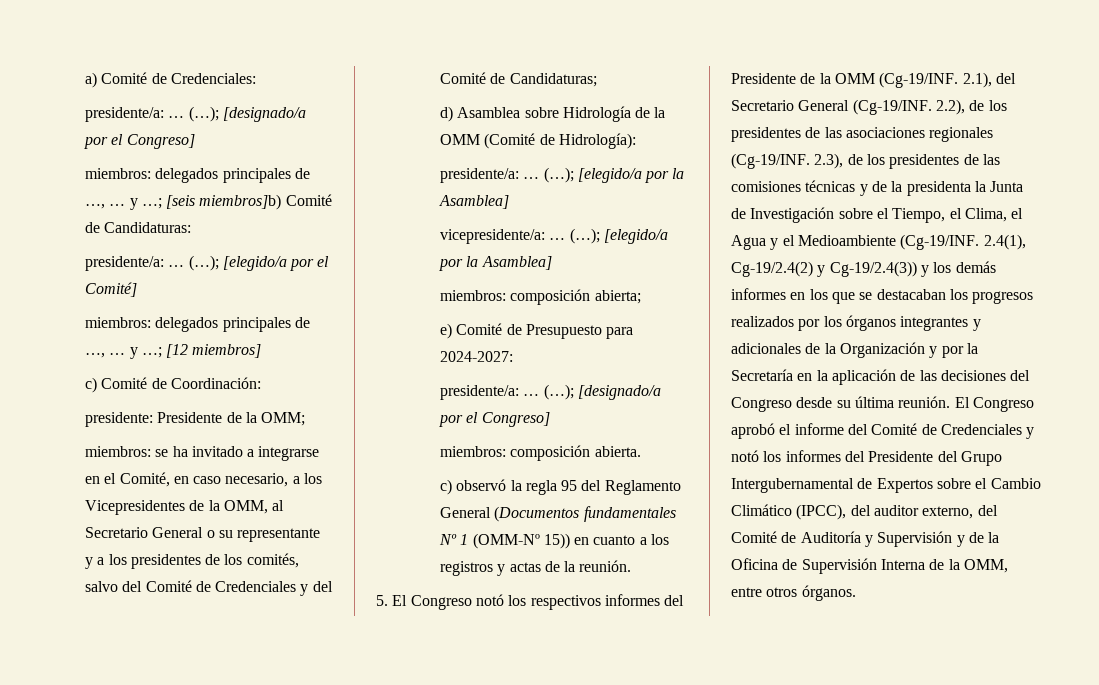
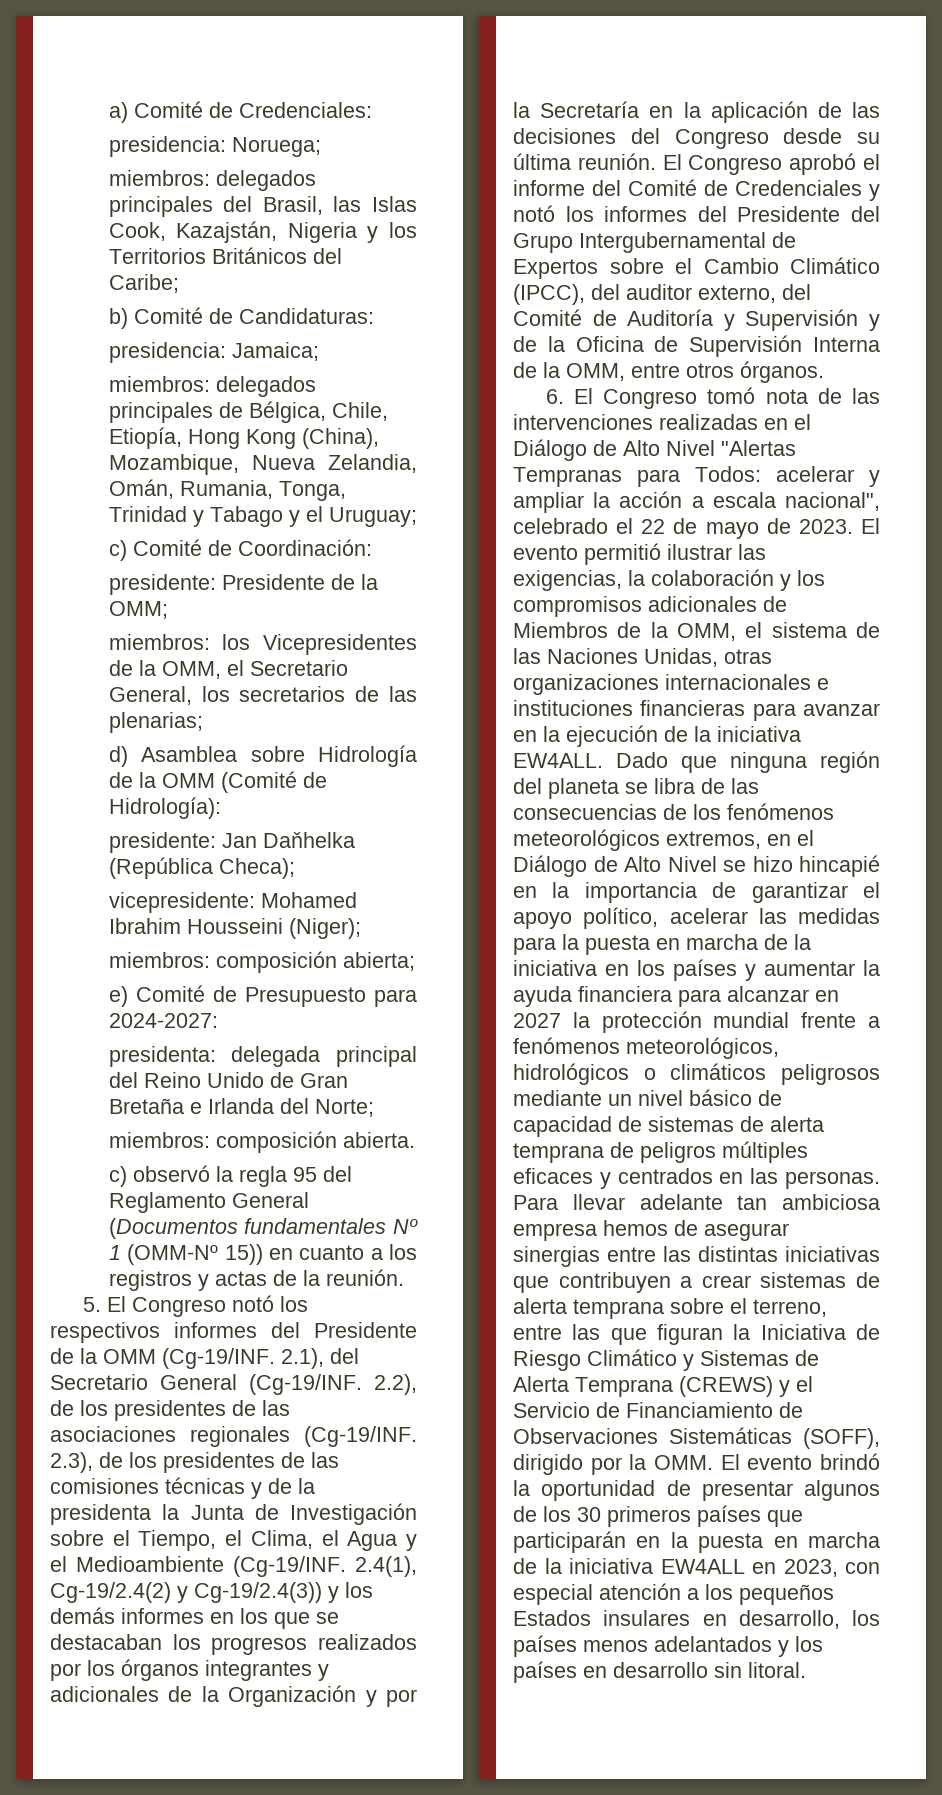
  a) Comité de Credenciales:
- presidente/a: … (…); [designado/a por el Congreso]
- miembros: delegados principales de …, … y …; [seis miembros]b) Comité de Candidaturas:
- presidente/a: … (…); [elegido/a por el Comité]
- miembros: delegados principales de …, … y …; [12 miembros]
+ presidencia: Noruega;
+ miembros: delegados principales del Brasil, las Islas Cook, Kazajstán, Nigeria y los Territorios Británicos del Caribe;
+ b) Comité de Candidaturas:
+ presidencia: Jamaica;
+ miembros: delegados principales de Bélgica, Chile, Etiopía, Hong Kong (China), Mozambique, Nueva Zelandia, Omán, Rumania, Tonga, Trinidad y Tabago y el Uruguay;
- miembros: se ha invitado a integrarse en el Comité, en caso necesario, a los Vicepresidentes de la OMM, al Secretario General o su representante y a los presidentes de los comités, salvo del Comité de Credenciales y del Comité de Candidaturas;
+ miembros: los Vicepresidentes de la OMM, el Secretario General, los secretarios de las plenarias;
- presidente/a: … (…); [elegido/a por la Asamblea]
- vicepresidente/a: … (…); [elegido/a por la Asamblea]
+ presidente: Jan Daňhelka (República Checa);
+ vicepresidente: Mohamed Ibrahim Housseini (Niger);
  e) Comité de Presupuesto para 2024-2027:
- presidente/a: … (…); [designado/a por el Congreso]
+ presidenta: delegada principal del Reino Unido de Gran Bretaña e Irlanda del Norte;
+ 6. El Congreso tomó nota de las intervenciones realizadas en el Diálogo de Alto Nivel "Alertas Tempranas para Todos: acelerar y ampliar la acción a escala nacional", celebrado el 22 de mayo de 2023. El evento permitió ilustrar las exigencias, la colaboración y los compromisos adicionales de Miembros de la OMM, el sistema de las Naciones Unidas, otras organizaciones internacionales e instituciones financieras para avanzar en la ejecución de la iniciativa EW4ALL. Dado que ninguna región del planeta se libra de las consecuencias de los fenómenos meteorológicos extremos, en el Diálogo de Alto Nivel se hizo hincapié en la importancia de garantizar el apoyo político, acelerar las medidas para la puesta en marcha de la iniciativa en los países y aumentar la ayuda financiera para alcanzar en 2027 la protección mundial frente a fenómenos meteorológicos, hidrológicos o climáticos peligrosos mediante un nivel básico de capacidad de sistemas de alerta temprana de peligros múltiples eficaces y centrados en las personas. Para llevar adelante tan ambiciosa empresa hemos de asegurar sinergias entre las distintas iniciativas que contribuyen a crear sistemas de alerta temprana sobre el terreno, entre las que figuran la Iniciativa de Riesgo Climático y Sistemas de Alerta Temprana (CREWS) y el Servicio de Financiamiento de Observaciones Sistemáticas (SOFF), dirigido por la OMM. El evento brindó la oportunidad de presentar algunos de los 30 primeros países que participarán en la puesta en marcha de la iniciativa EW4ALL en 2023, con especial atención a los pequeños Estados insulares en desarrollo, los países menos adelantados y los países en desarrollo sin litoral.

